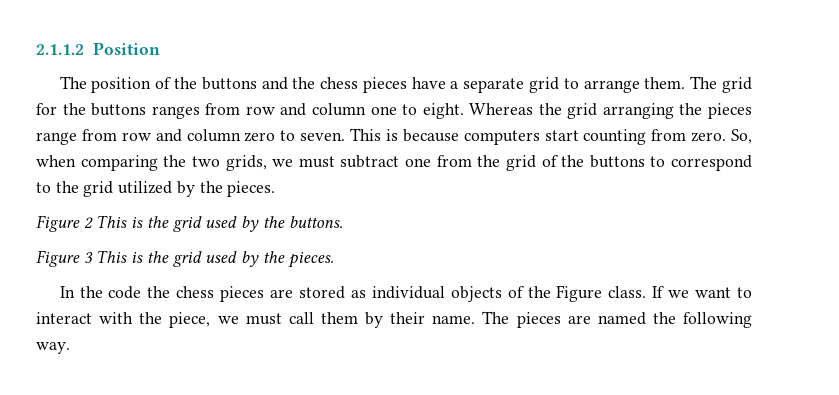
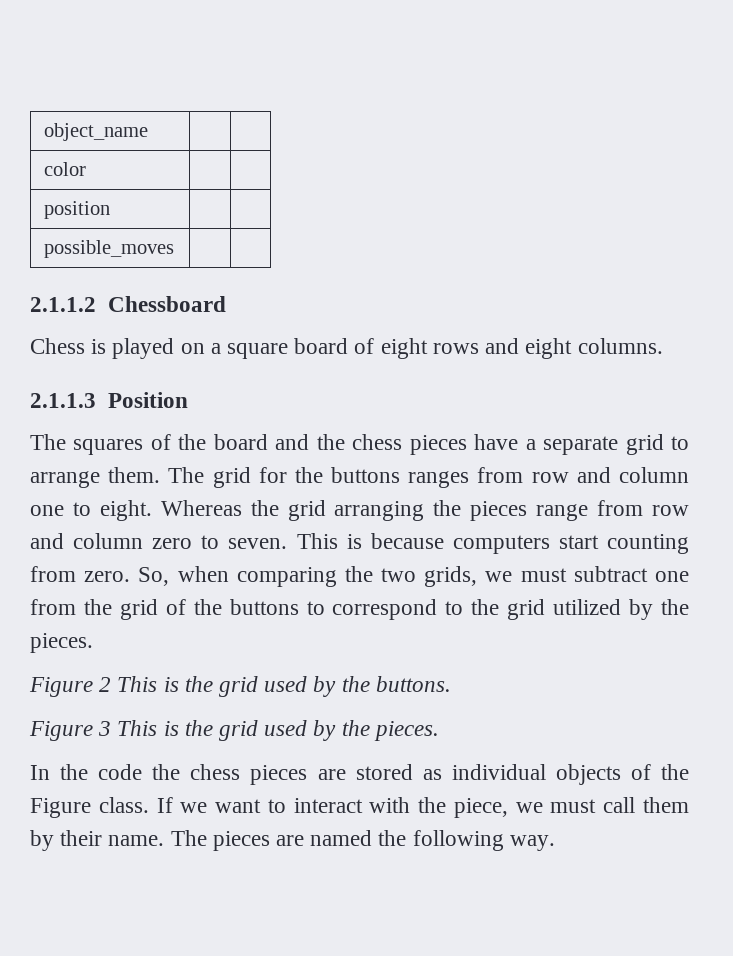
- 2.1.1.2 Position
+ object_name | |
+ color | |
+ position | |
+ possible_moves | |
+ 2.1.1.2 Chessboard
+ Chess is played on a square board of eight rows and eight columns.
+ 2.1.1.3 Position
- The position of the buttons and the chess pieces have a separate grid to arrange them.
+ The squares of the board and the chess pieces have a separate grid to arrange them.

